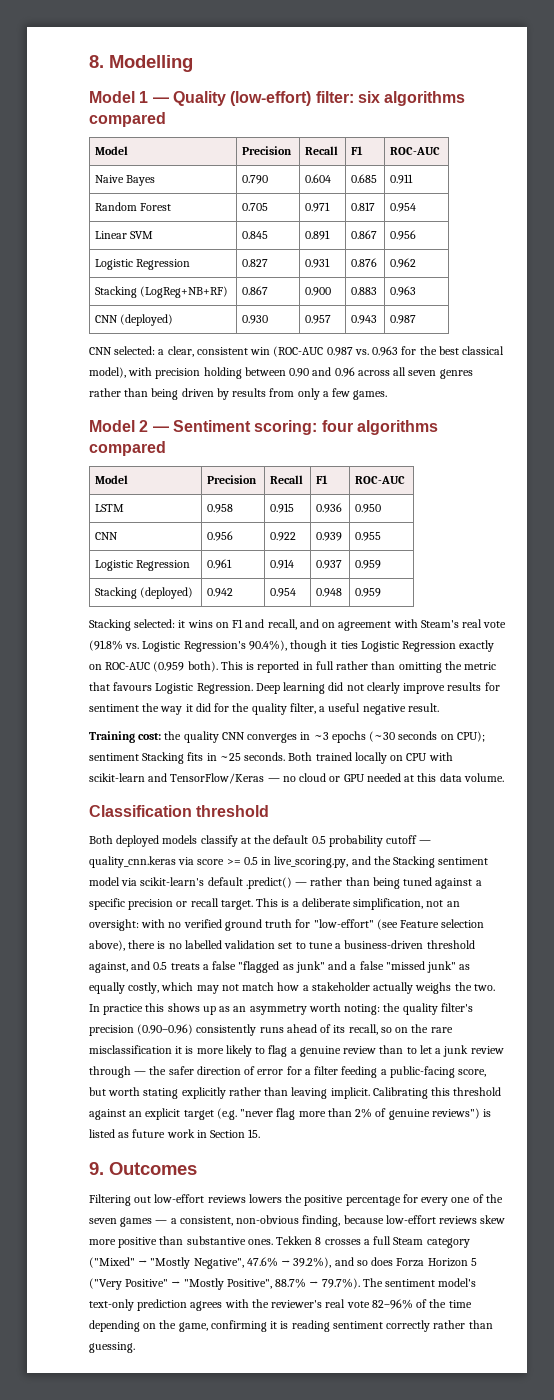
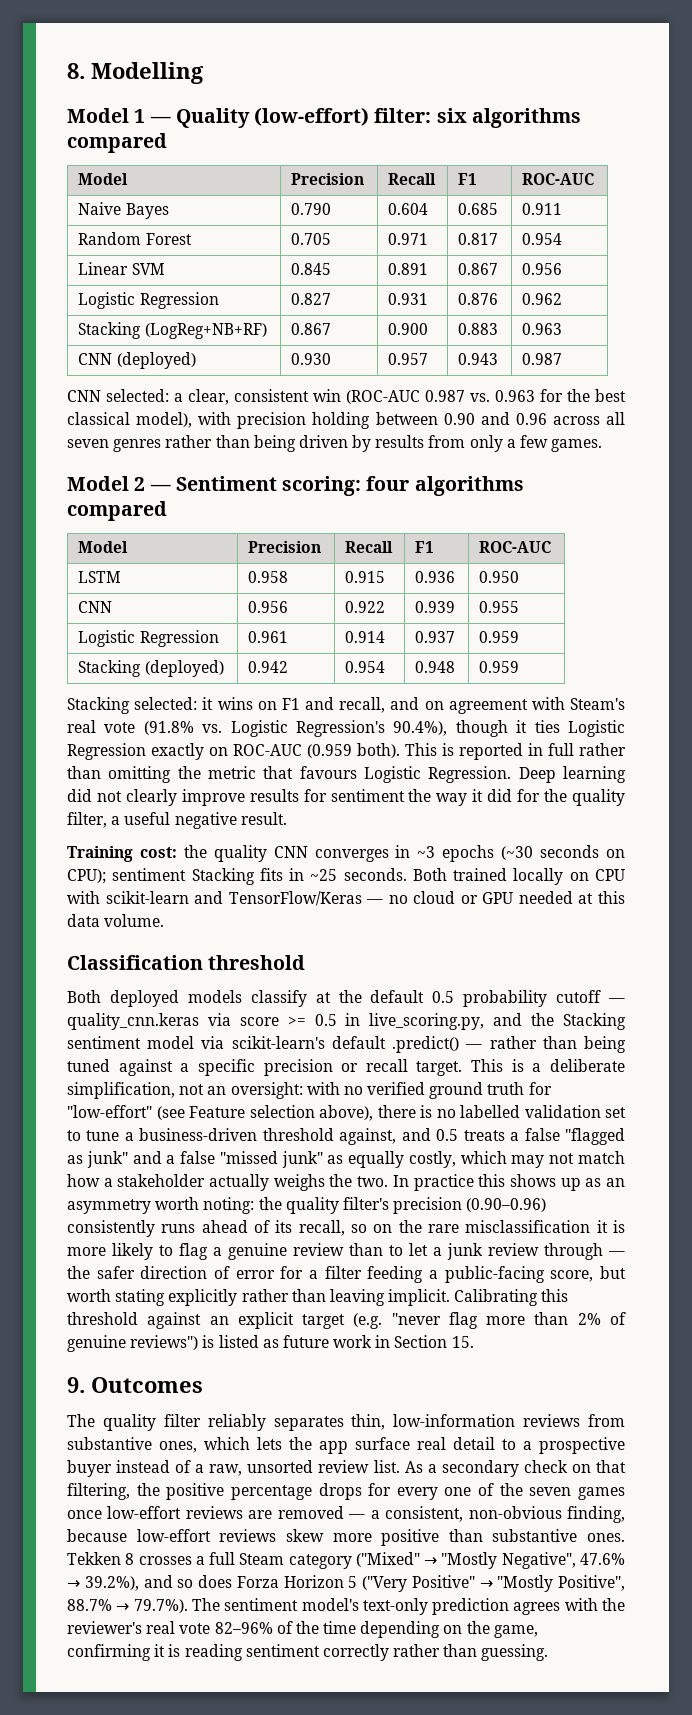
- Filtering out low-effort reviews lowers the positive percentage for every one of the seven games — a consistent, non-obvious finding, because low-effort reviews skew more positive than substantive ones.
+ The quality filter reliably separates thin, low-information reviews from substantive ones, which lets the app surface real detail to a prospective buyer instead of a raw, unsorted review list. As a secondary check on that filtering, the positive percentage drops for every one of the seven games once low-effort reviews are removed — a consistent, non-obvious finding, because low-effort reviews skew more positive than substantive ones.

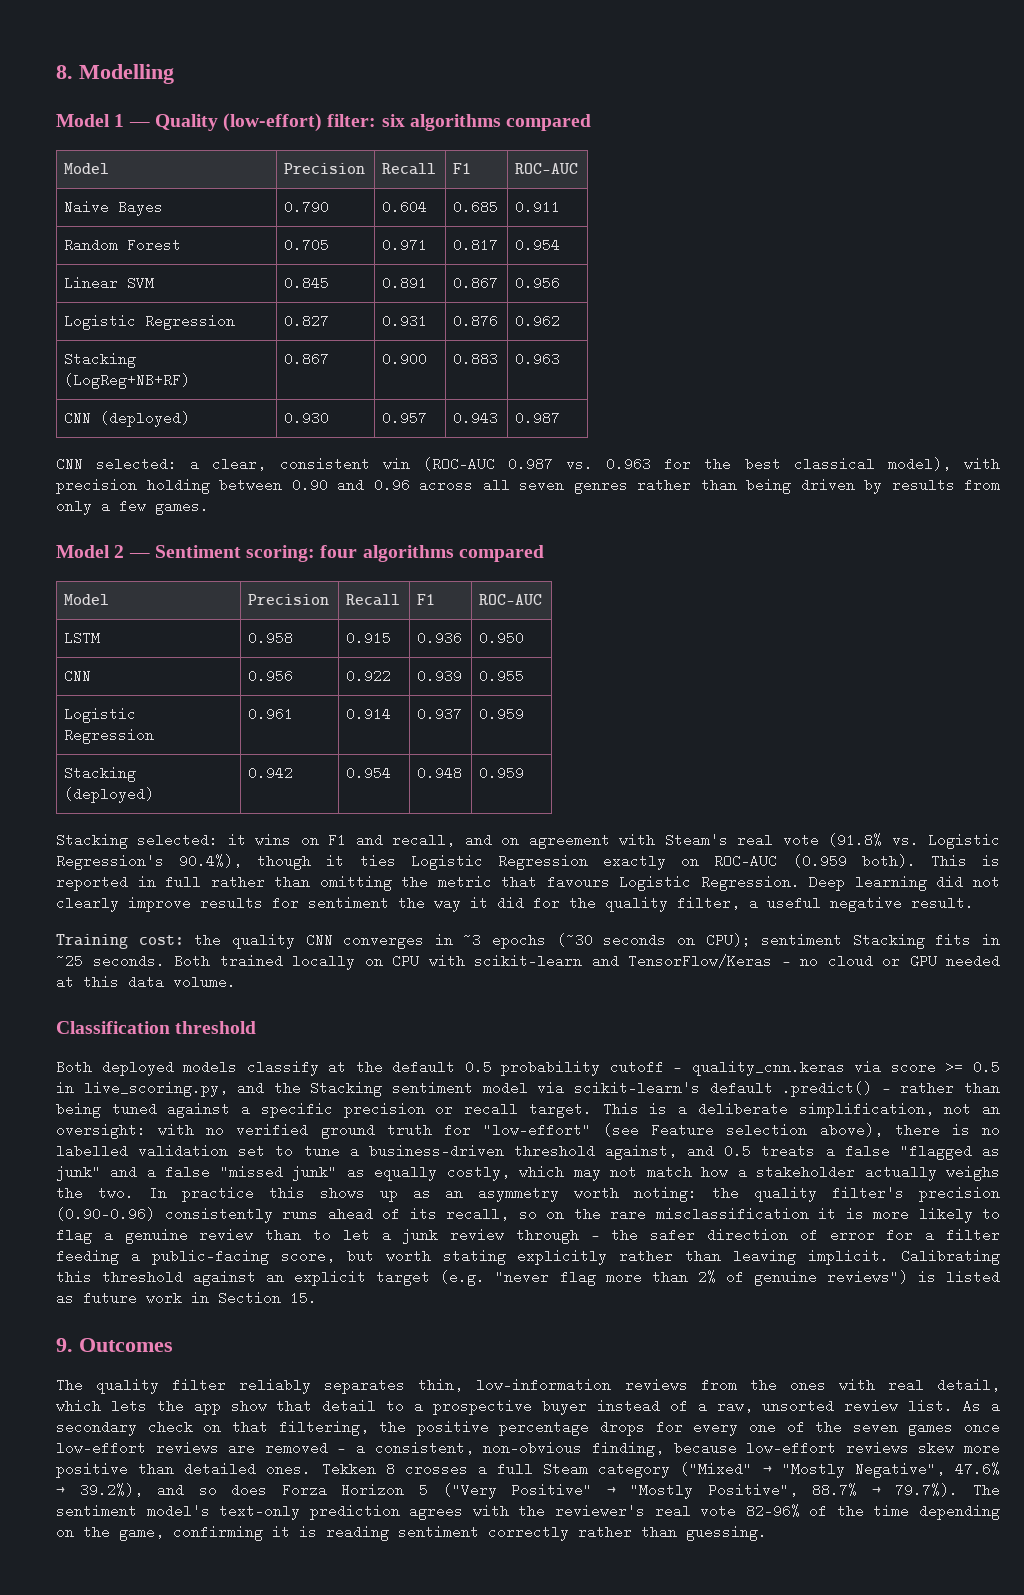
- The quality filter reliably separates thin, low-information reviews from substantive ones, which lets the app surface real detail to a prospective buyer instead of a raw, unsorted review list.
+ The quality filter reliably separates thin, low-information reviews from the ones with real detail, which lets the app show that detail to a prospective buyer instead of a raw, unsorted review list.
- As a secondary check on that filtering, the positive percentage drops for every one of the seven games once low-effort reviews are removed — a consistent, non-obvious finding, because low-effort reviews skew more positive than substantive ones.
+ As a secondary check on that filtering, the positive percentage drops for every one of the seven games once low-effort reviews are removed — a consistent, non-obvious finding, because low-effort reviews skew more positive than detailed ones.

